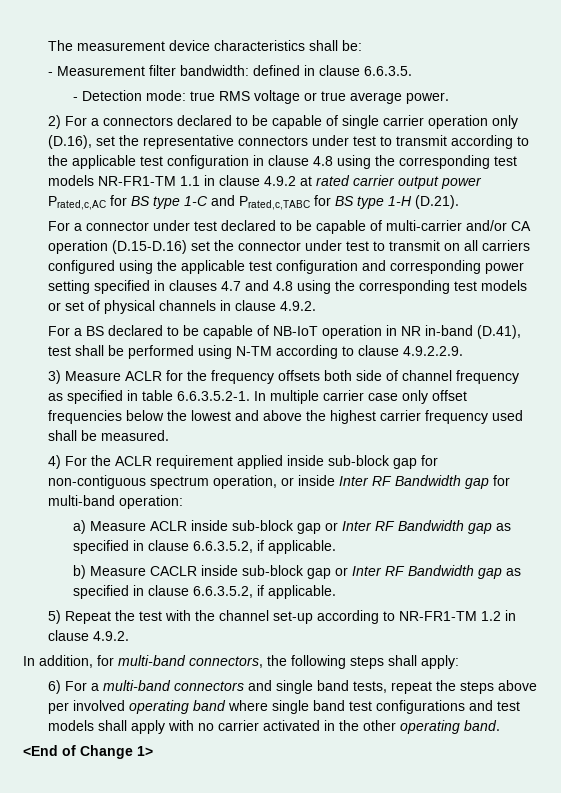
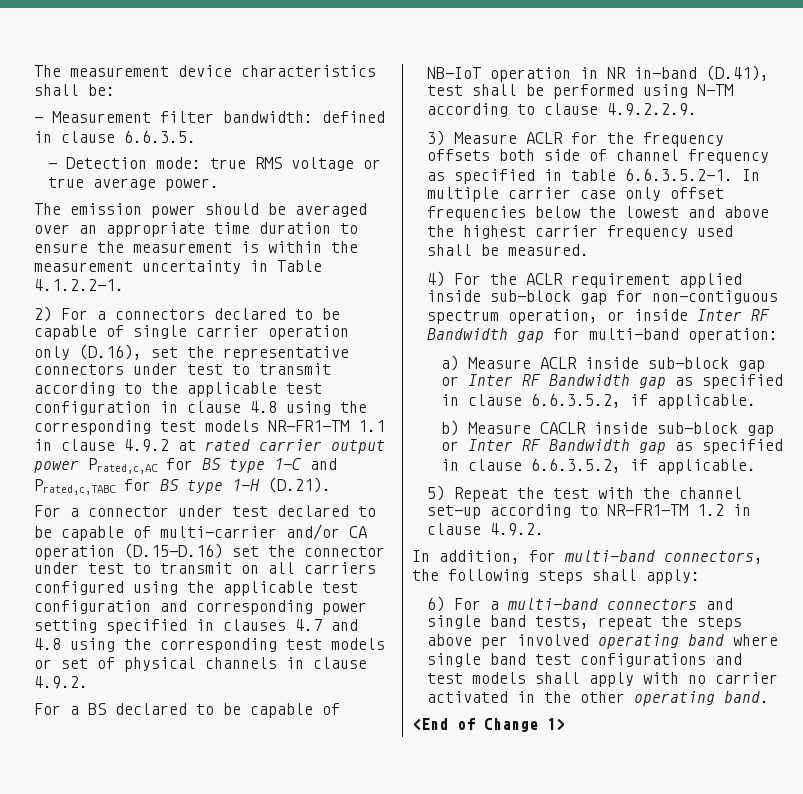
+ The emission power should be averaged over an appropriate time duration to ensure the measurement is within the measurement uncertainty in Table 4.1.2.2-1.

